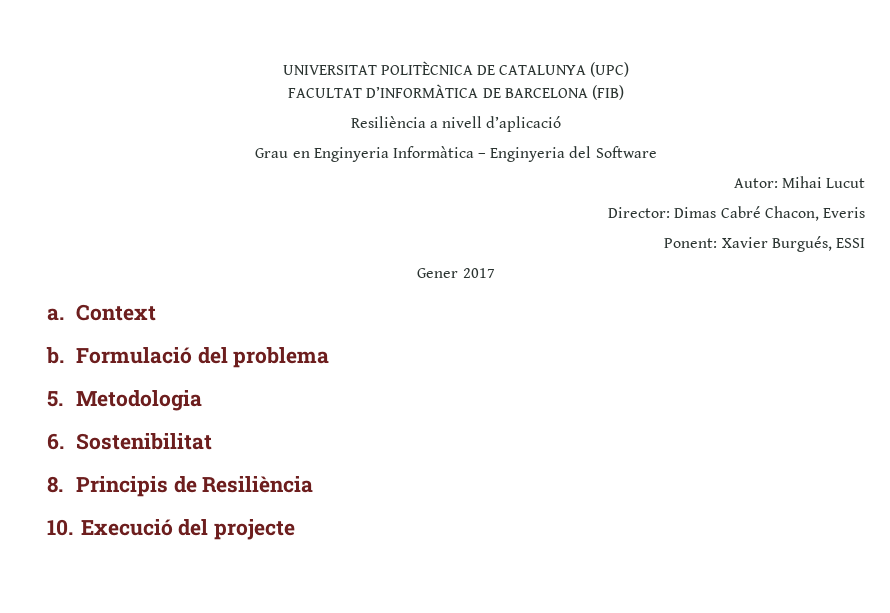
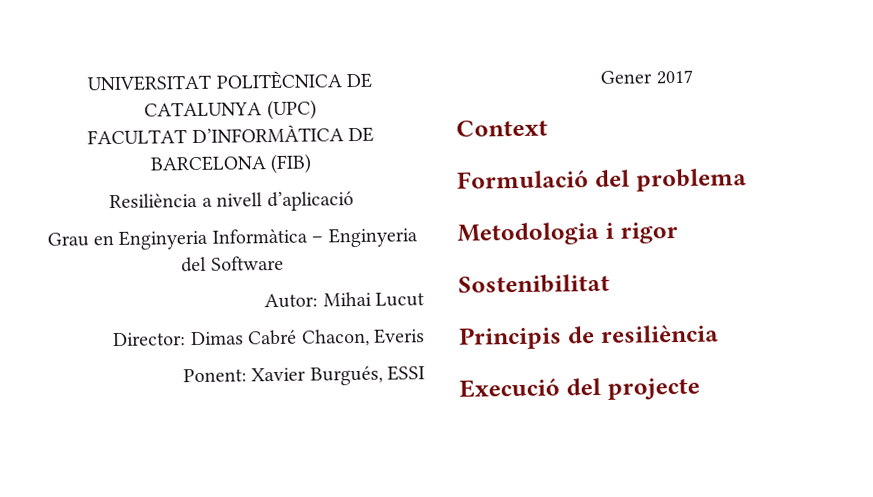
- a.
- b.
- 5. Metodologia
- 6. Sostenibilitat
+ Metodologia i rigor
+ Sostenibilitat
- 8. Principis de Resiliència
- 10. Execució del projecte
+ Principis de resiliència
+ Execució del projecte

